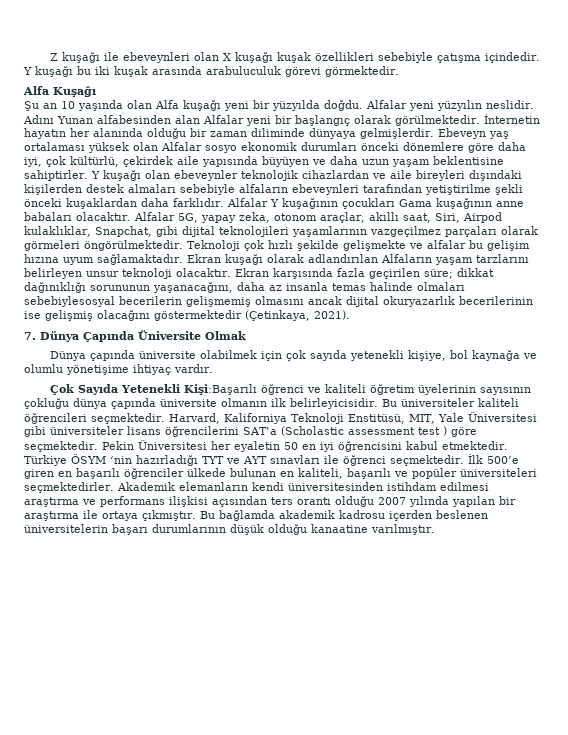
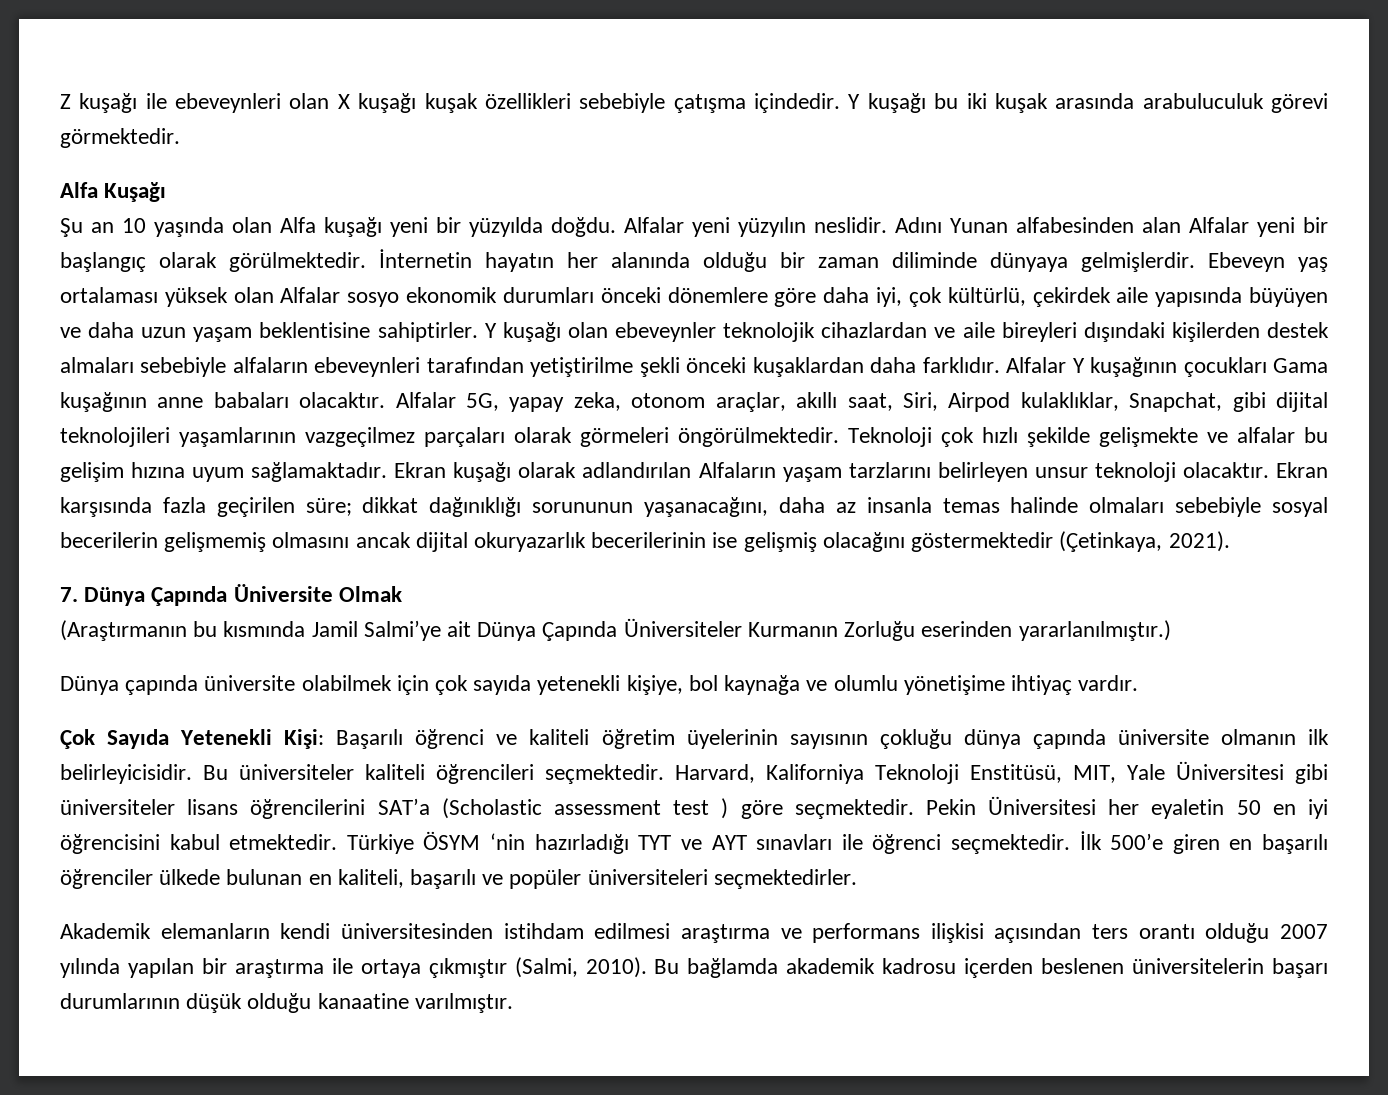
- Ekran karşısında fazla geçirilen süre; dikkat dağınıklığı sorununun yaşanacağını, daha az insanla temas halinde olmaları sebebiylesosyal becerilerin gelişmemiş olmasını ancak dijital okuryazarlık becerilerinin ise gelişmiş olacağını göstermektedir (Çetinkaya, 2021).
+ Ekran karşısında fazla geçirilen süre; dikkat dağınıklığı sorununun yaşanacağını, daha az insanla temas halinde olmaları sebebiyle sosyal becerilerin gelişmemiş olmasını ancak dijital okuryazarlık becerilerinin ise gelişmiş olacağını göstermektedir (Çetinkaya, 2021).
+ (Araştırmanın bu kısmında Jamil Salmi’ye ait Dünya Çapında Üniversiteler Kurmanın Zorluğu eserinden yararlanılmıştır.)
- Çok Sayıda Yetenekli Kişi:Başarılı öğrenci ve kaliteli öğretim üyelerinin sayısının çokluğu dünya çapında üniversite olmanın ilk belirleyicisidir.
+ Çok Sayıda Yetenekli Kişi: Başarılı öğrenci ve kaliteli öğretim üyelerinin sayısının çokluğu dünya çapında üniversite olmanın ilk belirleyicisidir.
- İlk 500’e giren en başarılı öğrenciler ülkede bulunan en kaliteli, başarılı ve popüler üniversiteleri seçmektedirler. Akademik elemanların kendi üniversitesinden istihdam edilmesi araştırma ve performans ilişkisi açısından ters orantı olduğu 2007 yılında yapılan bir araştırma ile ortaya çıkmıştır.
+ İlk 500’e giren en başarılı öğrenciler ülkede bulunan en kaliteli, başarılı ve popüler üniversiteleri seçmektedirler.
+ Akademik elemanların kendi üniversitesinden istihdam edilmesi araştırma ve performans ilişkisi açısından ters orantı olduğu 2007 yılında yapılan bir araştırma ile ortaya çıkmıştır (Salmi, 2010).

